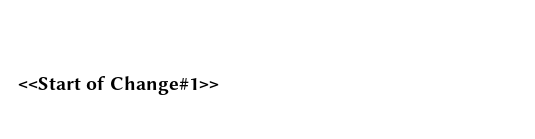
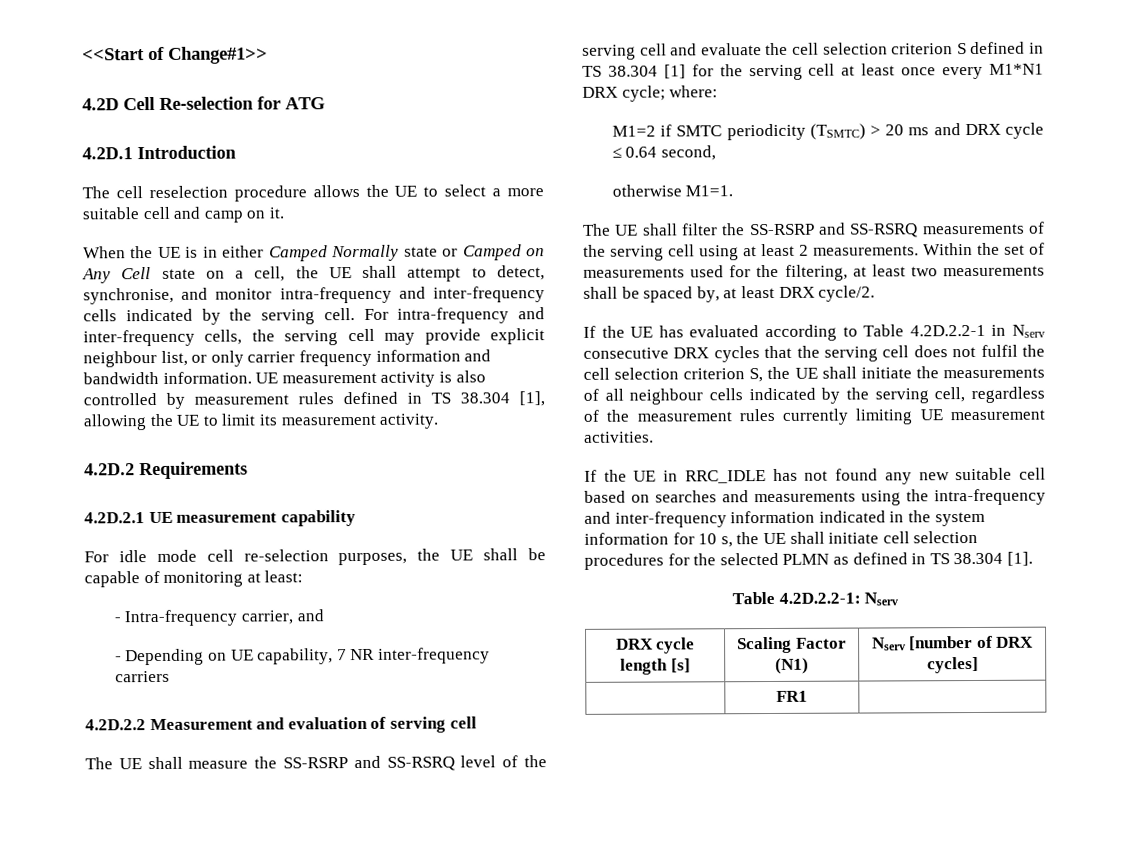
+ 4.2D Cell Re-selection for ATG
+ 4.2D.1 Introduction
+ The cell reselection procedure allows the UE to select a more suitable cell and camp on it.
+ When the UE is in either Camped Normally state or Camped on Any Cell state on a cell, the UE shall attempt to detect, synchronise, and monitor intra-frequency and inter-frequency cells indicated by the serving cell. For intra-frequency and inter-frequency cells, the serving cell may provide explicit neighbour list, or only carrier frequency information and bandwidth information. UE measurement activity is also controlled by measurement rules defined in TS 38.304 [1], allowing the UE to limit its measurement activity.
+ 4.2D.2 Requirements
+ 4.2D.2.1 UE measurement capability
+ For idle mode cell re-selection purposes, the UE shall be capable of monitoring at least:
+ - Intra-frequency carrier, and
+ - Depending on UE capability, 7 NR inter-frequency carriers
+ 4.2D.2.2 Measurement and evaluation of serving cell
+ The UE shall measure the SS-RSRP and SS-RSRQ level of the serving cell and evaluate the cell selection criterion S defined in TS 38.304 [1] for the serving cell at least once every M1*N1 DRX cycle; where:
+ M1=2 if SMTC periodicity (TSMTC) > 20 ms and DRX cycle ≤ 0.64 second,
+ otherwise M1=1.
+ The UE shall filter the SS-RSRP and SS-RSRQ measurements of the serving cell using at least 2 measurements. Within the set of measurements used for the filtering, at least two measurements shall be spaced by, at least DRX cycle/2.
+ If the UE has evaluated according to Table 4.2D.2.2-1 in Nserv consecutive DRX cycles that the serving cell does not fulfil the cell selection criterion S, the UE shall initiate the measurements of all neighbour cells indicated by the serving cell, regardless of the measurement rules currently limiting UE measurement activities.
+ If the UE in RRC_IDLE has not found any new suitable cell based on searches and measurements using the intra-frequency and inter-frequency information indicated in the system information for 10 s, the UE shall initiate cell selection procedures for the selected PLMN as defined in TS 38.304 [1].
+ Table 4.2D.2.2-1: Nserv
+ DRX cycle length [s] | Scaling Factor (N1) | Nserv [number of DRX cycles]
+ | FR1 |

